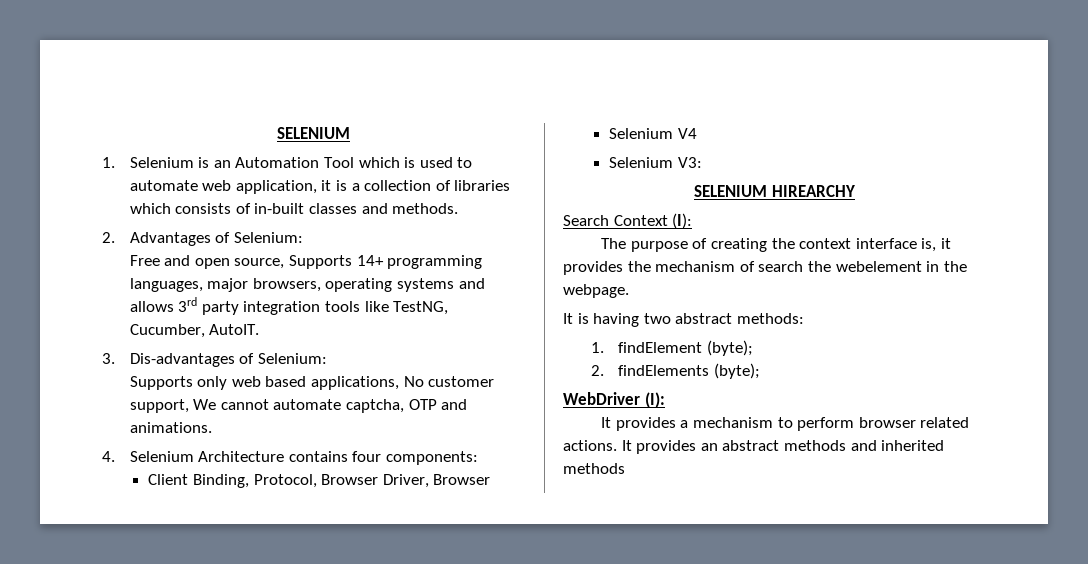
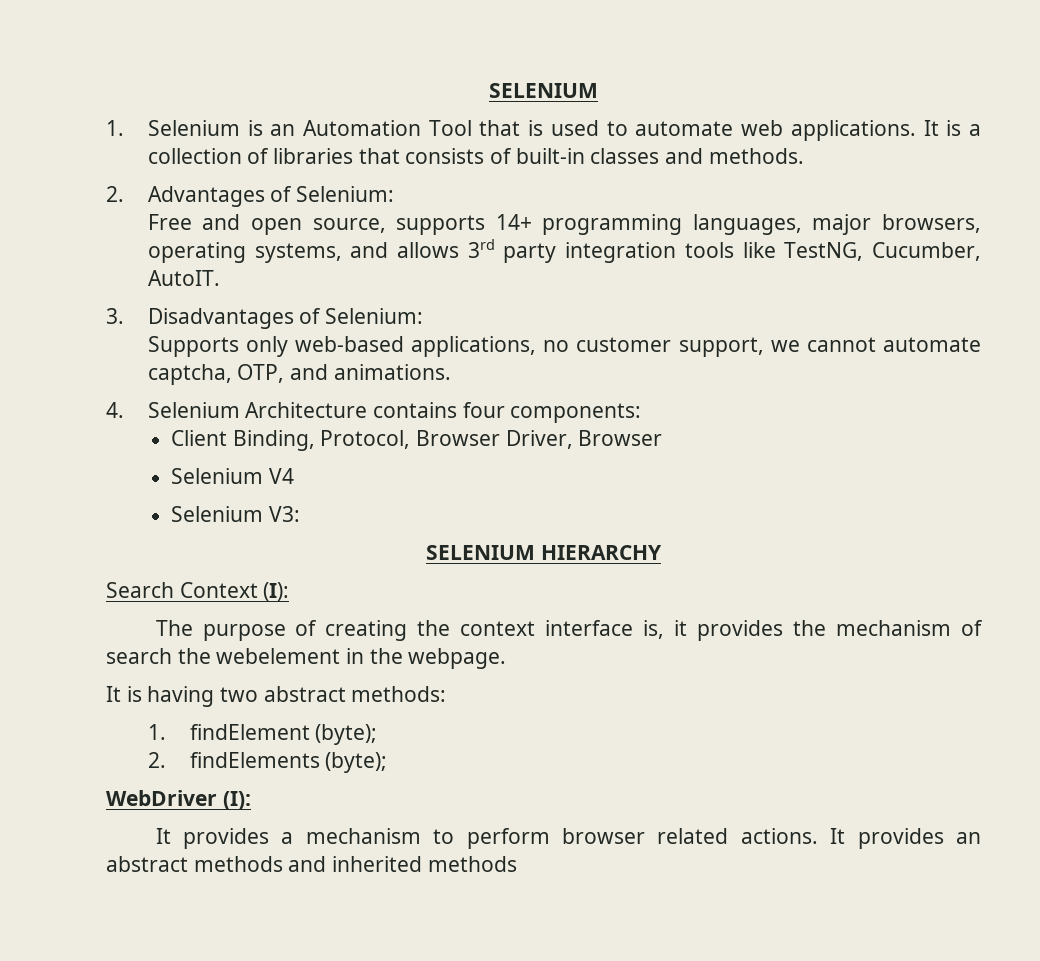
- 1. Selenium is an Automation Tool which is used to automate web application, it is a collection of libraries which consists of in-built classes and methods.
+ 1. Selenium is an Automation Tool that is used to automate web applications. It is a collection of libraries that consists of built-in classes and methods.
- Free and open source, Supports 14+ programming languages, major browsers, operating systems and allows 3rd party integration tools like TestNG, Cucumber, AutoIT.
+ Free and open source, supports 14+ programming languages, major browsers, operating systems, and allows 3rd party integration tools like TestNG, Cucumber, AutoIT.
- 3. Dis-advantages of Selenium:
+ 3. Disadvantages of Selenium:
- Supports only web based applications, No customer support, We cannot automate captcha, OTP and animations.
+ Supports only web-based applications, no customer support, we cannot automate captcha, OTP, and animations.
- SELENIUM HIREARCHY
+ SELENIUM HIERARCHY

